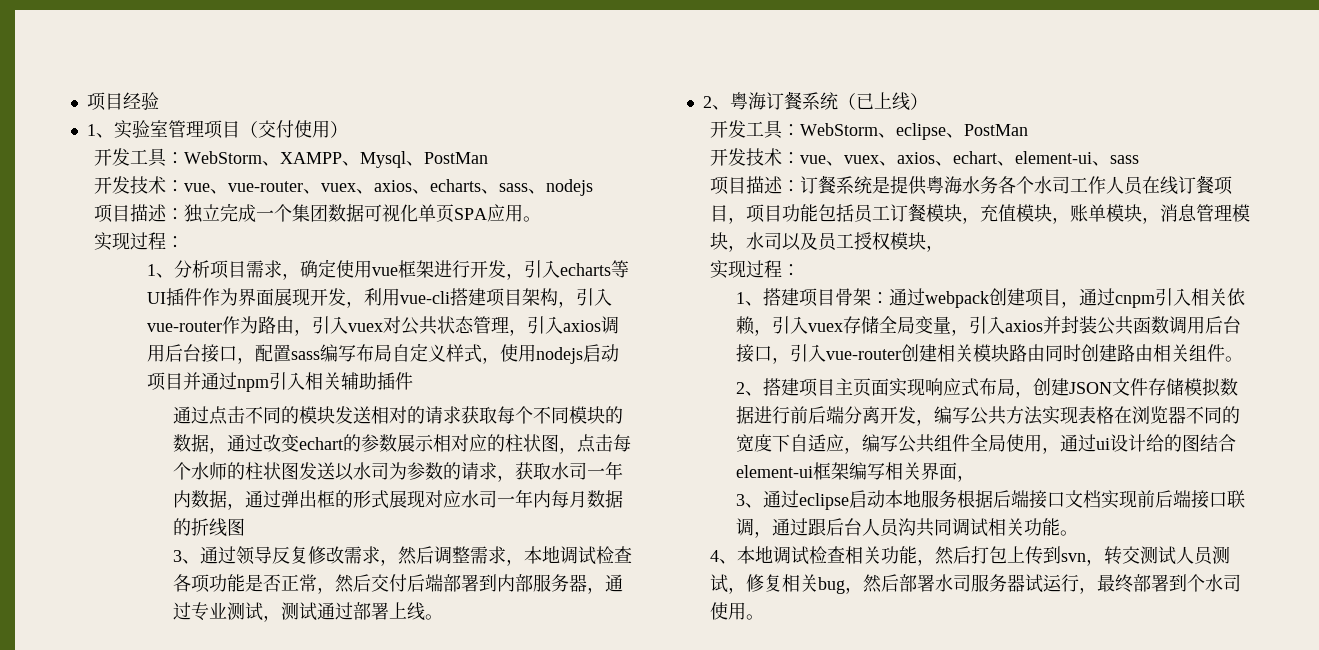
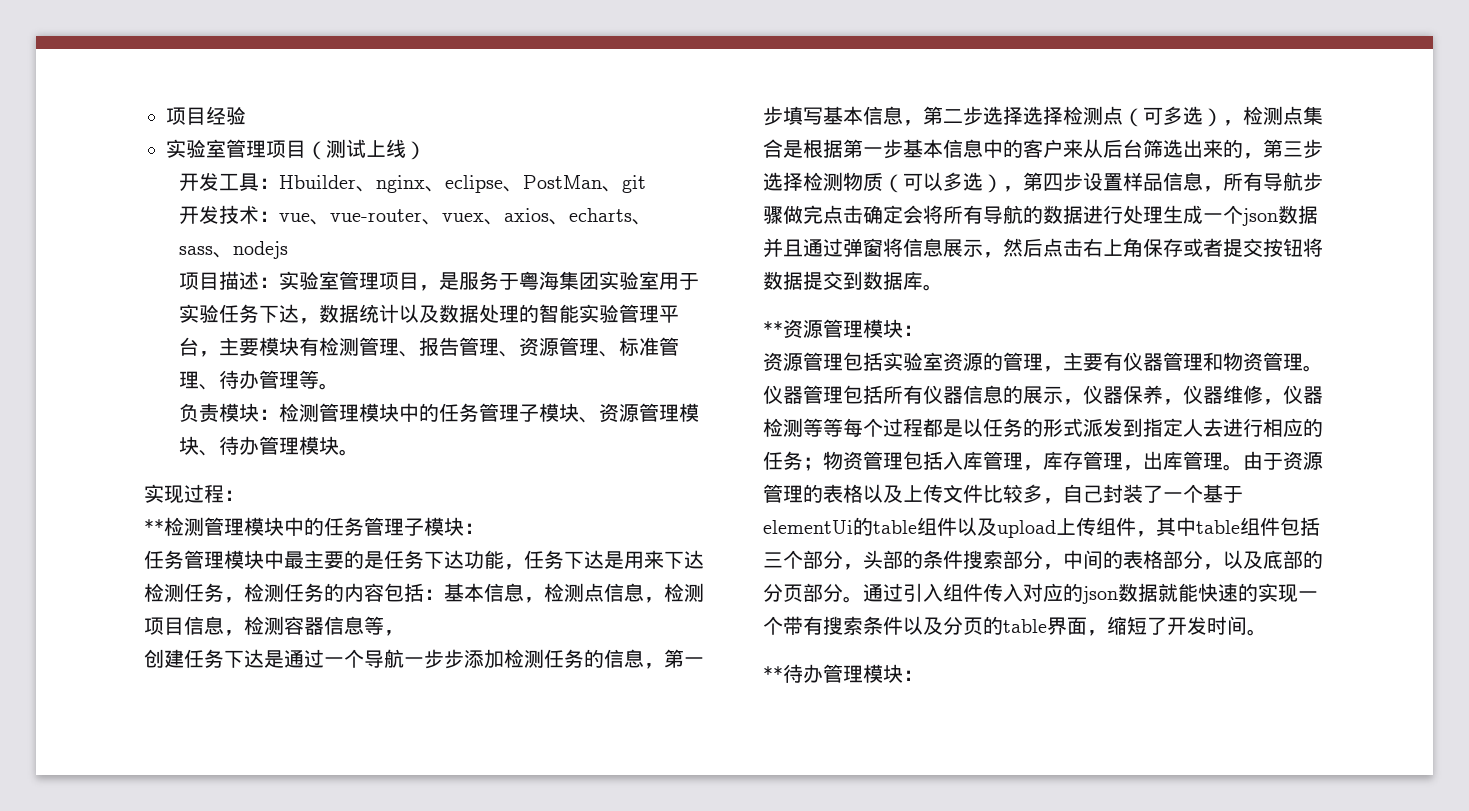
- 1、实验室管理项目（交付使用）
- 开发工具：WebStorm、XAMPP、Mysql、PostMan
+ 实验室管理项目（测试上线）
+ 开发工具：Hbuilder、nginx、eclipse、PostMan、git
- 项目描述：独立完成一个集团数据可视化单页SPA应用。
+ 项目描述：实验室管理项目，是服务于粤海集团实验室用于实验任务下达，数据统计以及数据处理的智能实验管理平台，主要模块有检测管理、报告管理、资源管理、标准管理、待办管理等。
+ 负责模块：检测管理模块中的任务管理子模块、资源管理模块、待办管理模块。
  实现过程：
- 1、分析项目需求，确定使用vue框架进行开发，引入echarts等UI插件作为界面展现开发，利用vue-cli搭建项目架构，引入vue-router作为路由，引入vuex对公共状态管理，引入axios调用后台接口，配置sass编写布局自定义样式，使用nodejs启动项目并通过npm引入相关辅助插件
- 通过点击不同的模块发送相对的请求获取每个不同模块的数据，通过改变echart的参数展示相对应的柱状图，点击每个水师的柱状图发送以水司为参数的请求，获取水司一年内数据，通过弹出框的形式展现对应水司一年内每月数据的折线图
- 3、通过领导反复修改需求，然后调整需求，本地调试检查各项功能是否正常，然后交付后端部署到内部服务器，通过专业测试，测试通过部署上线。
- 2、粤海订餐系统（已上线）
- 开发工具：WebStorm、eclipse、PostMan
- 开发技术：vue、vuex、axios、echart、element-ui、sass
- 项目描述：订餐系统是提供粤海水务各个水司工作人员在线订餐项目，项目功能包括员工订餐模块，充值模块，账单模块，消息管理模块，水司以及员工授权模块，
- 实现过程：
- 1、搭建项目骨架：通过webpack创建项目，通过cnpm引入相关依赖，引入vuex存储全局变量，引入axios并封装公共函数调用后台接口，引入vue-router创建相关模块路由同时创建路由相关组件。
- 2、搭建项目主页面实现响应式布局，创建JSON文件存储模拟数据进行前后端分离开发，编写公共方法实现表格在浏览器不同的宽度下自适应，编写公共组件全局使用，通过ui设计给的图结合element-ui框架编写相关界面，
- 3、通过eclipse启动本地服务根据后端接口文档实现前后端接口联调，通过跟后台人员沟共同调试相关功能。
- 4、本地调试检查相关功能，然后打包上传到svn，转交测试人员测试，修复相关bug，然后部署水司服务器试运行，最终部署到个水司使用。
+ **检测管理模块中的任务管理子模块：
+ 任务管理模块中最主要的是任务下达功能，任务下达是用来下达检测任务，检测任务的内容包括：基本信息，检测点信息，检测项目信息，检测容器信息等，
+ 创建任务下达是通过一个导航一步步添加检测任务的信息，第一步填写基本信息，第二步选择选择检测点（可多选），检测点集合是根据第一步基本信息中的客户来从后台筛选出来的，第三步选择检测物质（可以多选），第四步设置样品信息，所有导航步骤做完点击确定会将所有导航的数据进行处理生成一个json数据并且通过弹窗将信息展示，然后点击右上角保存或者提交按钮将数据提交到数据库。
+ **资源管理模块：
+ 资源管理包括实验室资源的管理，主要有仪器管理和物资管理。仪器管理包括所有仪器信息的展示，仪器保养，仪器维修，仪器检测等等每个过程都是以任务的形式派发到指定人去进行相应的任务；物资管理包括入库管理，库存管理，出库管理。由于资源管理的表格以及上传文件比较多，自己封装了一个基于elementUi的table组件以及upload上传组件，其中table组件包括三个部分，头部的条件搜索部分，中间的表格部分，以及底部的分页部分。通过引入组件传入对应的json数据就能快速的实现一个带有搜索条件以及分页的table界面，缩短了开发时间。
+ **待办管理模块：

